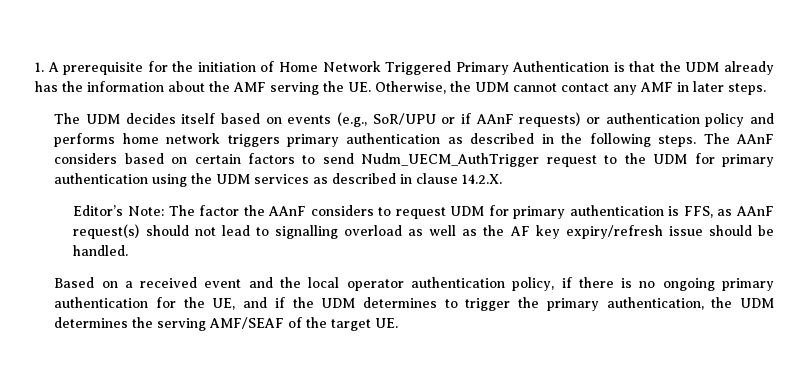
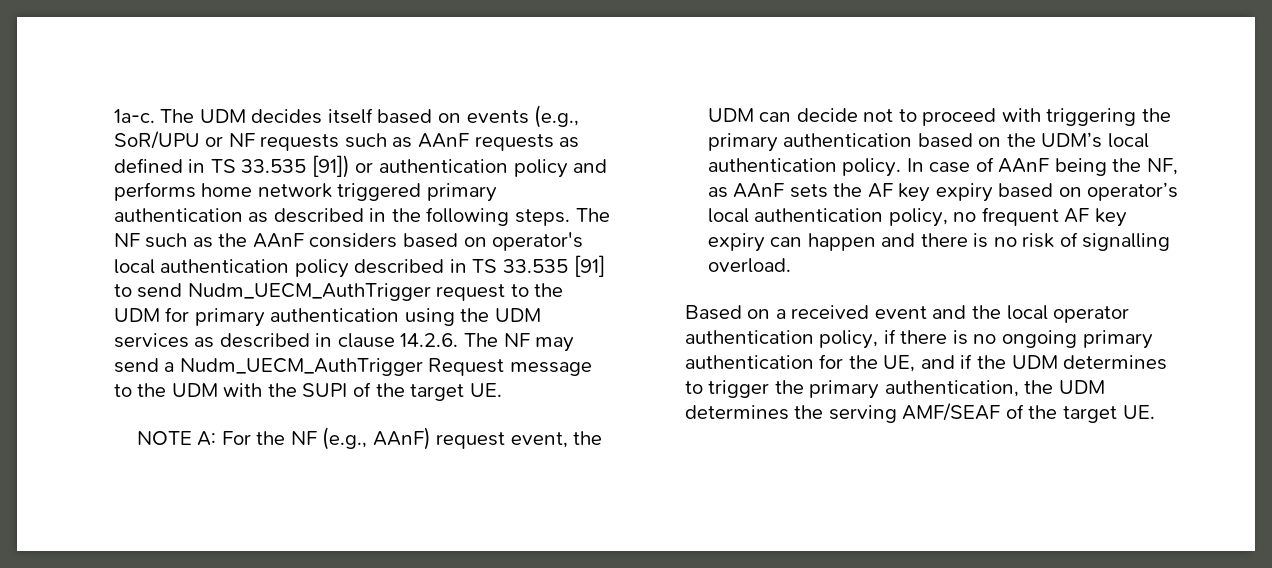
- 1. A prerequisite for the initiation of Home Network Triggered Primary Authentication is that the UDM already has the information about the AMF serving the UE. Otherwise, the UDM cannot contact any AMF in later steps.
- The UDM decides itself based on events (e.g., SoR/UPU or if AAnF requests) or authentication policy and performs home network triggers primary authentication as described in the following steps.
+ 1a-c. The UDM decides itself based on events (e.g., SoR/UPU or NF requests such as AAnF requests as defined in TS 33.535 [91]) or authentication policy and performs home network triggered primary authentication as described in the following steps.
- The AAnF considers based on certain factors to send Nudm_UECM_AuthTrigger request to the UDM for primary authentication using the UDM services as described in clause 14.2.X.
- Editor’s Note: The factor the AAnF considers to request UDM for primary authentication is FFS, as AAnF request(s) should not lead to signalling overload as well as the AF key expiry/refresh issue should be handled.
+ The NF such as the AAnF considers based on operator's local authentication policy described in TS 33.535 [91] to send Nudm_UECM_AuthTrigger request to the UDM for primary authentication using the UDM services as described in clause 14.2.6. The NF may send a Nudm_UECM_AuthTrigger Request message to the UDM with the SUPI of the target UE.
+ NOTE A: For the NF (e.g., AAnF) request event, the UDM can decide not to proceed with triggering the primary authentication based on the UDM’s local authentication policy. In case of AAnF being the NF, as AAnF sets the AF key expiry based on operator’s local authentication policy, no frequent AF key expiry can happen and there is no risk of signalling overload.

